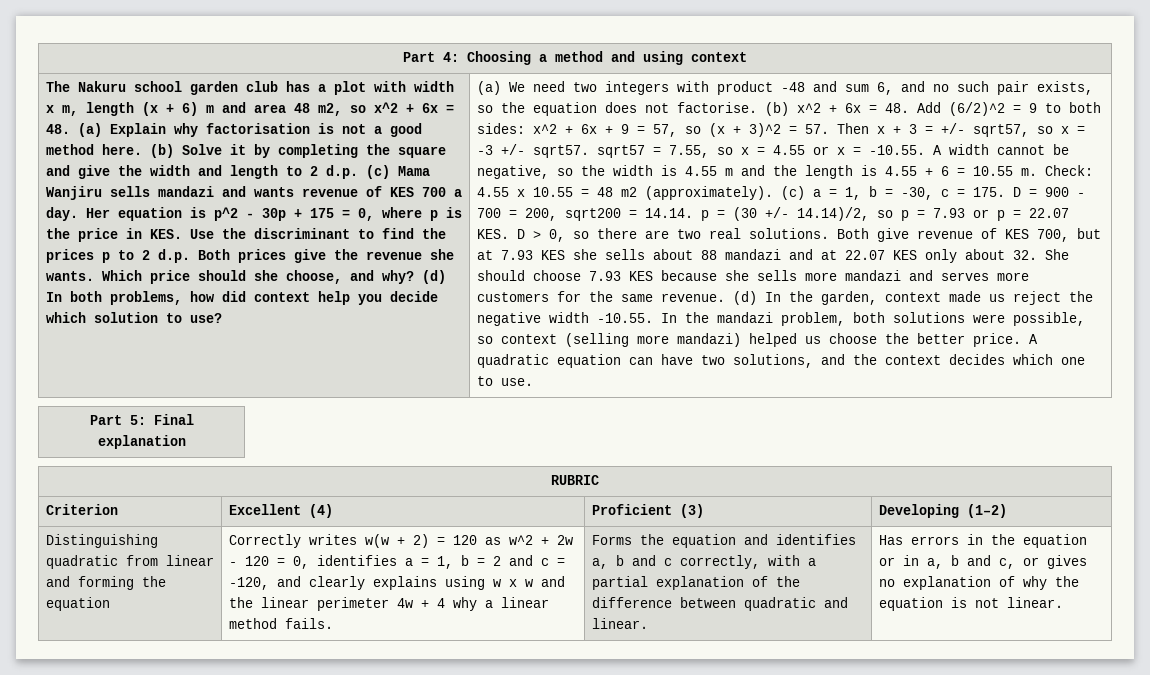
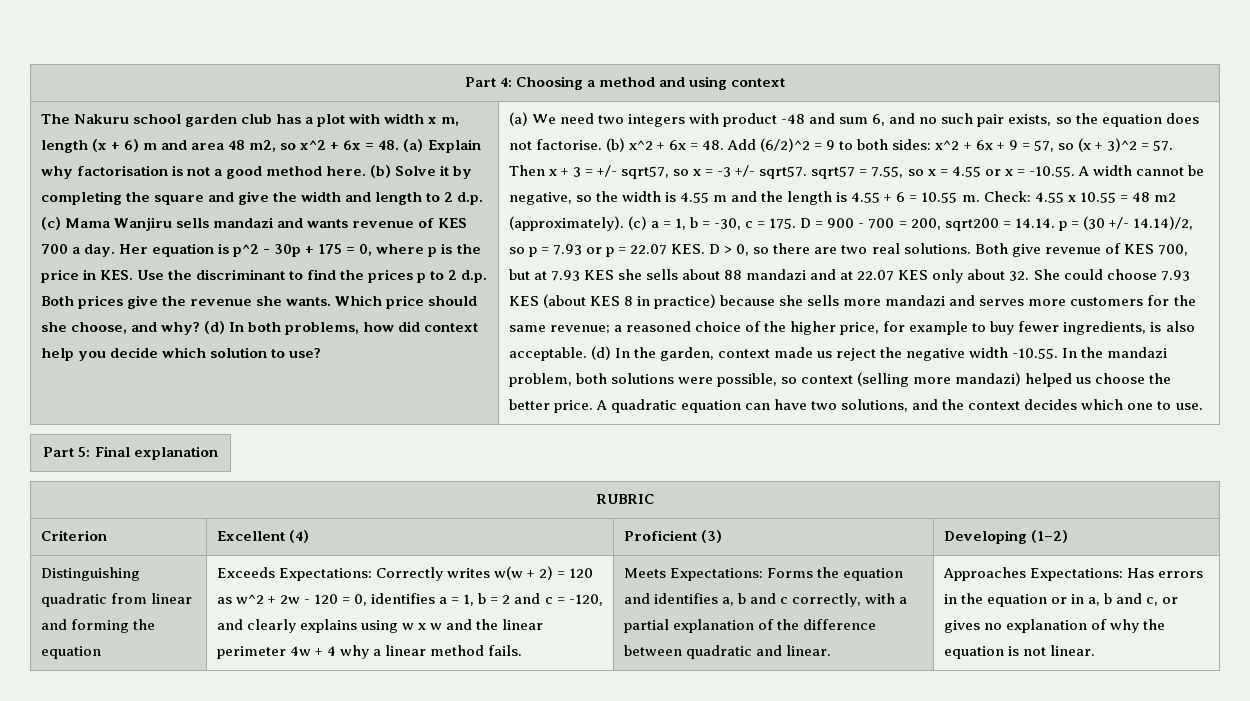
- Both give revenue of KES 700, but at 7.93 KES she sells about 88 mandazi and at 22.07 KES only about 32. She should choose 7.93 KES because she sells more mandazi and serves more customers for the same revenue.
+ Both give revenue of KES 700, but at 7.93 KES she sells about 88 mandazi and at 22.07 KES only about 32. She could choose 7.93 KES (about KES 8 in practice) because she sells more mandazi and serves more customers for the same revenue; a reasoned choice of the higher price, for example to buy fewer ingredients, is also acceptable.
- Correctly writes w(w + 2) = 120 as w^2 + 2w - 120 = 0, identifies a = 1, b = 2 and c = -120, and clearly explains using w x w and the linear perimeter 4w + 4 why a linear method fails.
+ Exceeds Expectations: Correctly writes w(w + 2) = 120 as w^2 + 2w - 120 = 0, identifies a = 1, b = 2 and c = -120, and clearly explains using w x w and the linear perimeter 4w + 4 why a linear method fails.
- Forms the equation and identifies a, b and c correctly, with a partial explanation of the difference between quadratic and linear.
+ Meets Expectations: Forms the equation and identifies a, b and c correctly, with a partial explanation of the difference between quadratic and linear.
- Has errors in the equation or in a, b and c, or gives no explanation of why the equation is not linear.
+ Approaches Expectations: Has errors in the equation or in a, b and c, or gives no explanation of why the equation is not linear.

